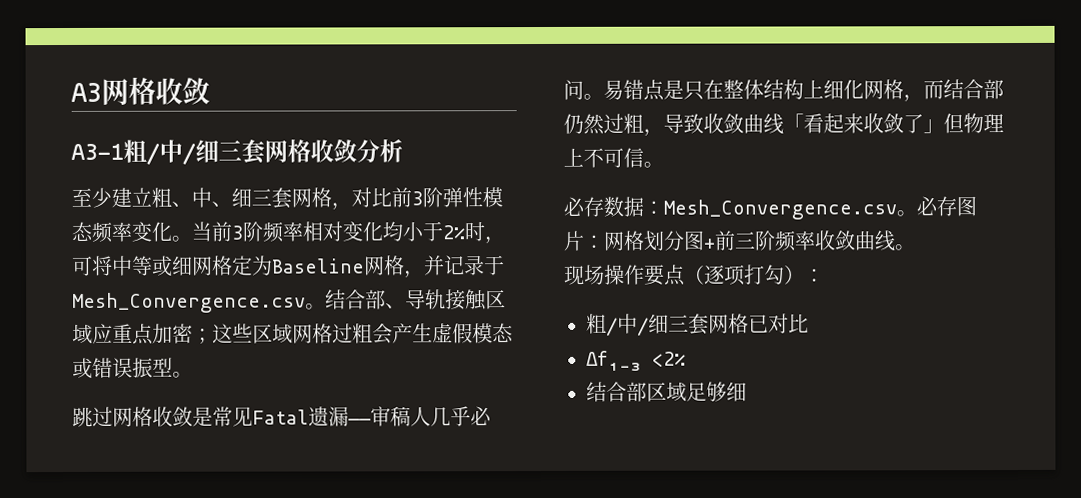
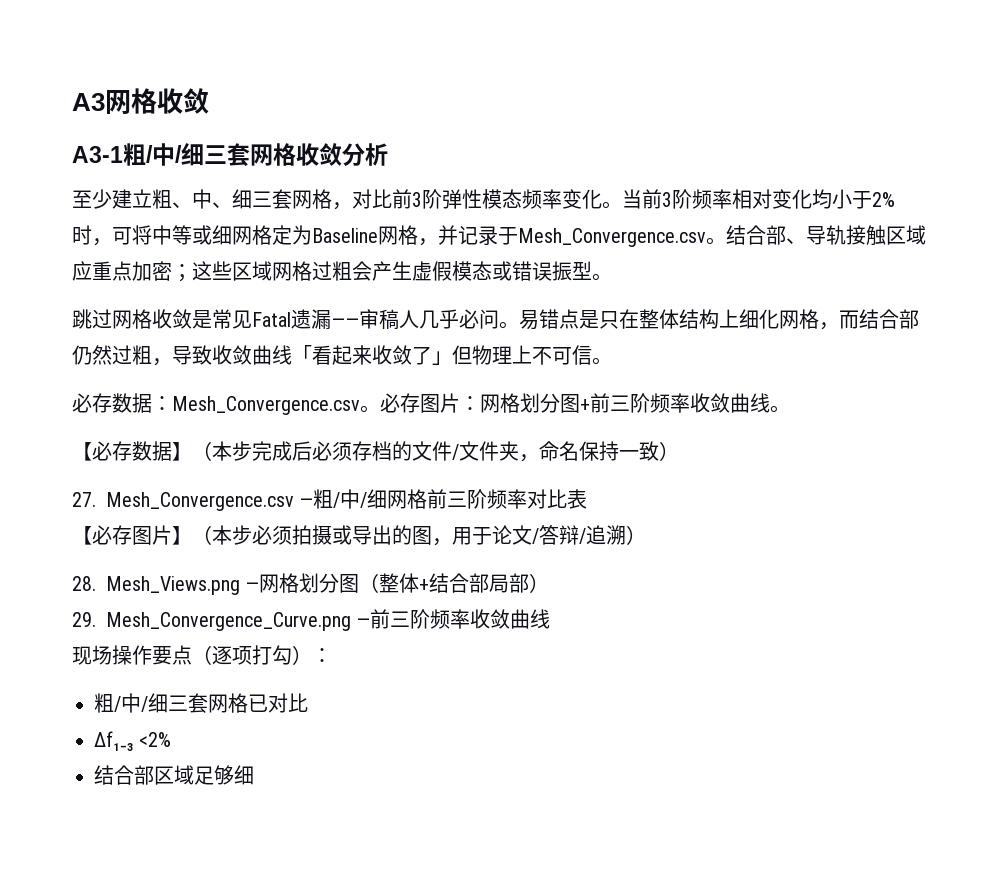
+ 【必存数据】（本步完成后必须存档的文件/文件夹，命名保持一致）
+ 27. Mesh_Convergence.csv —粗/中/细网格前三阶频率对比表
+ 【必存图片】（本步必须拍摄或导出的图，用于论文/答辩/追溯）
+ 28. Mesh_Views.png —网格划分图（整体+结合部局部）
+ 29. Mesh_Convergence_Curve.png —前三阶频率收敛曲线

